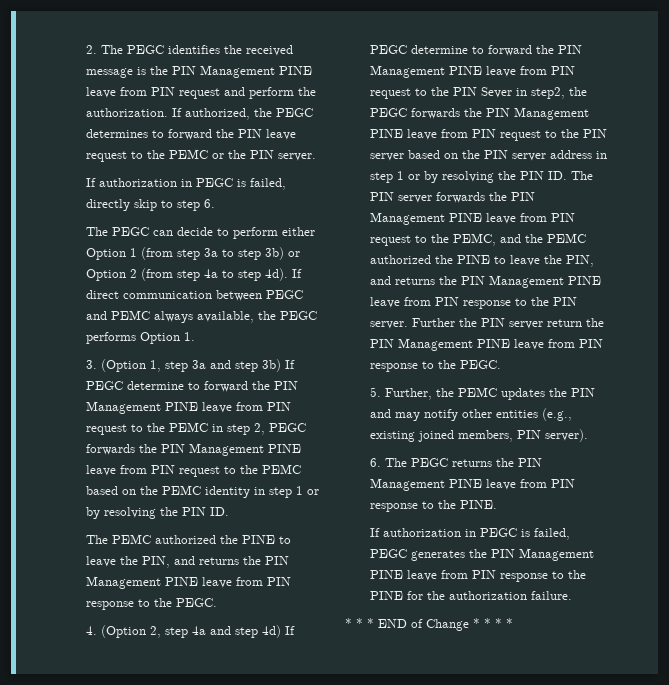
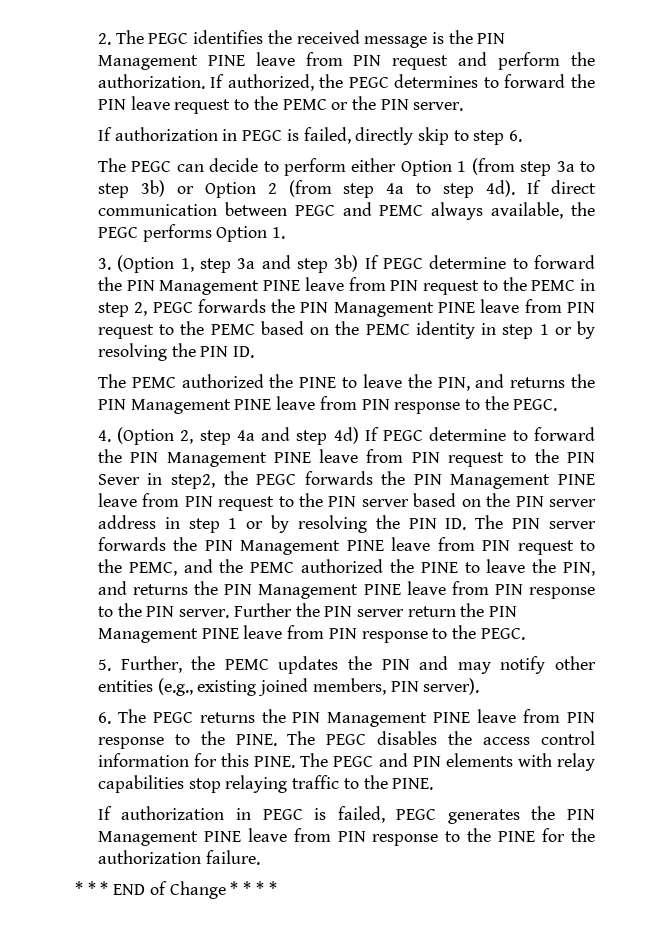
+ The PEGC disables the access control information for this PINE. The PEGC and PIN elements with relay capabilities stop relaying traffic to the PINE.

